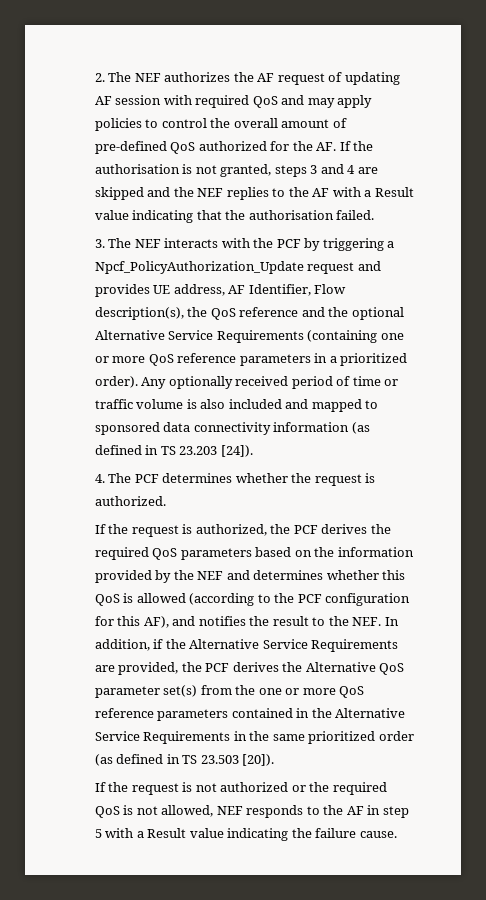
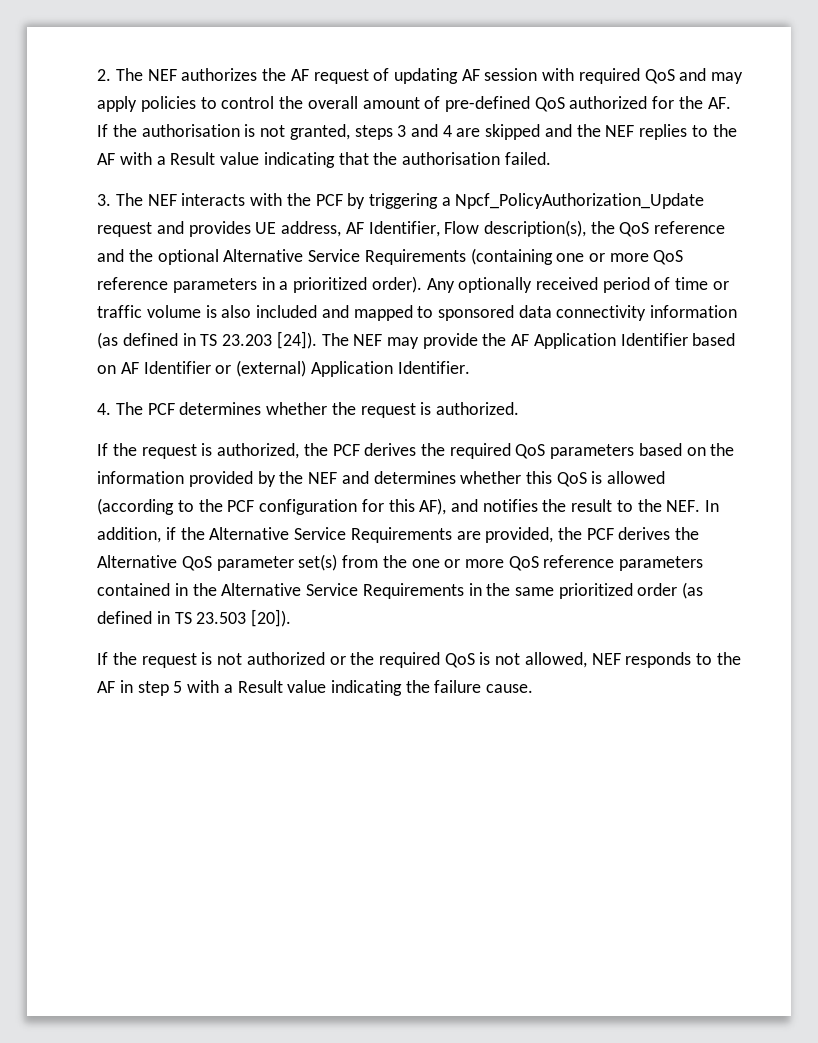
+ The NEF may provide the AF Application Identifier based on AF Identifier or (external) Application Identifier.

